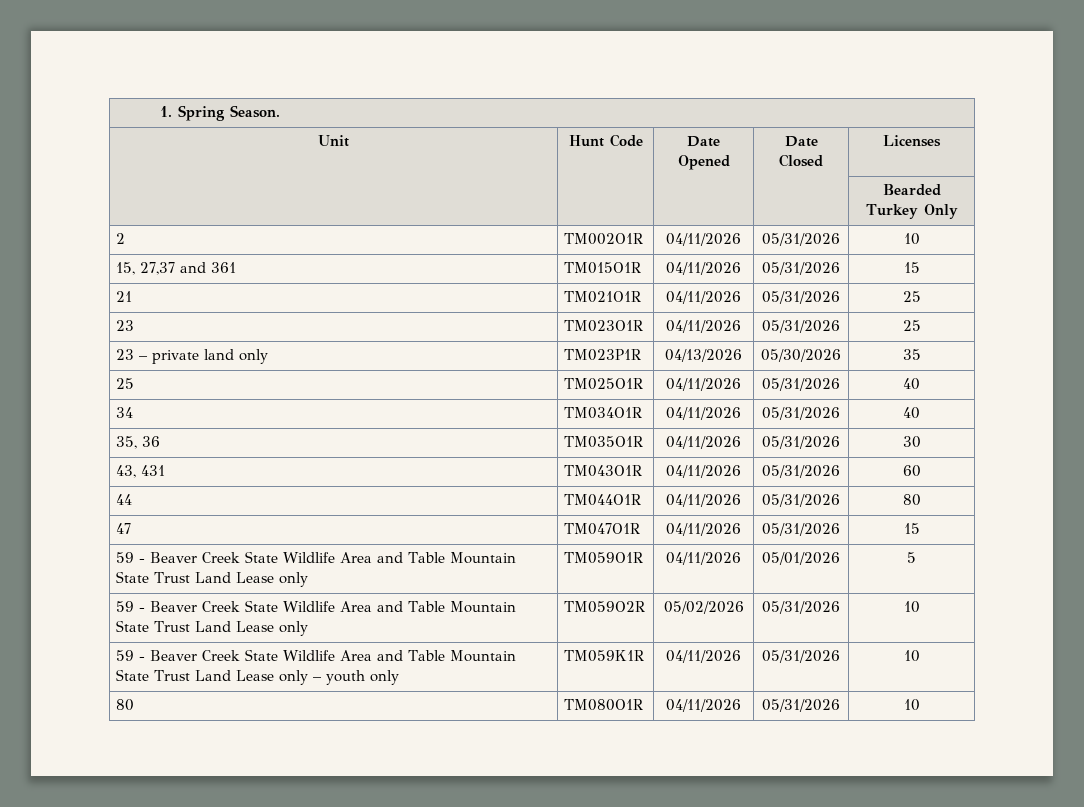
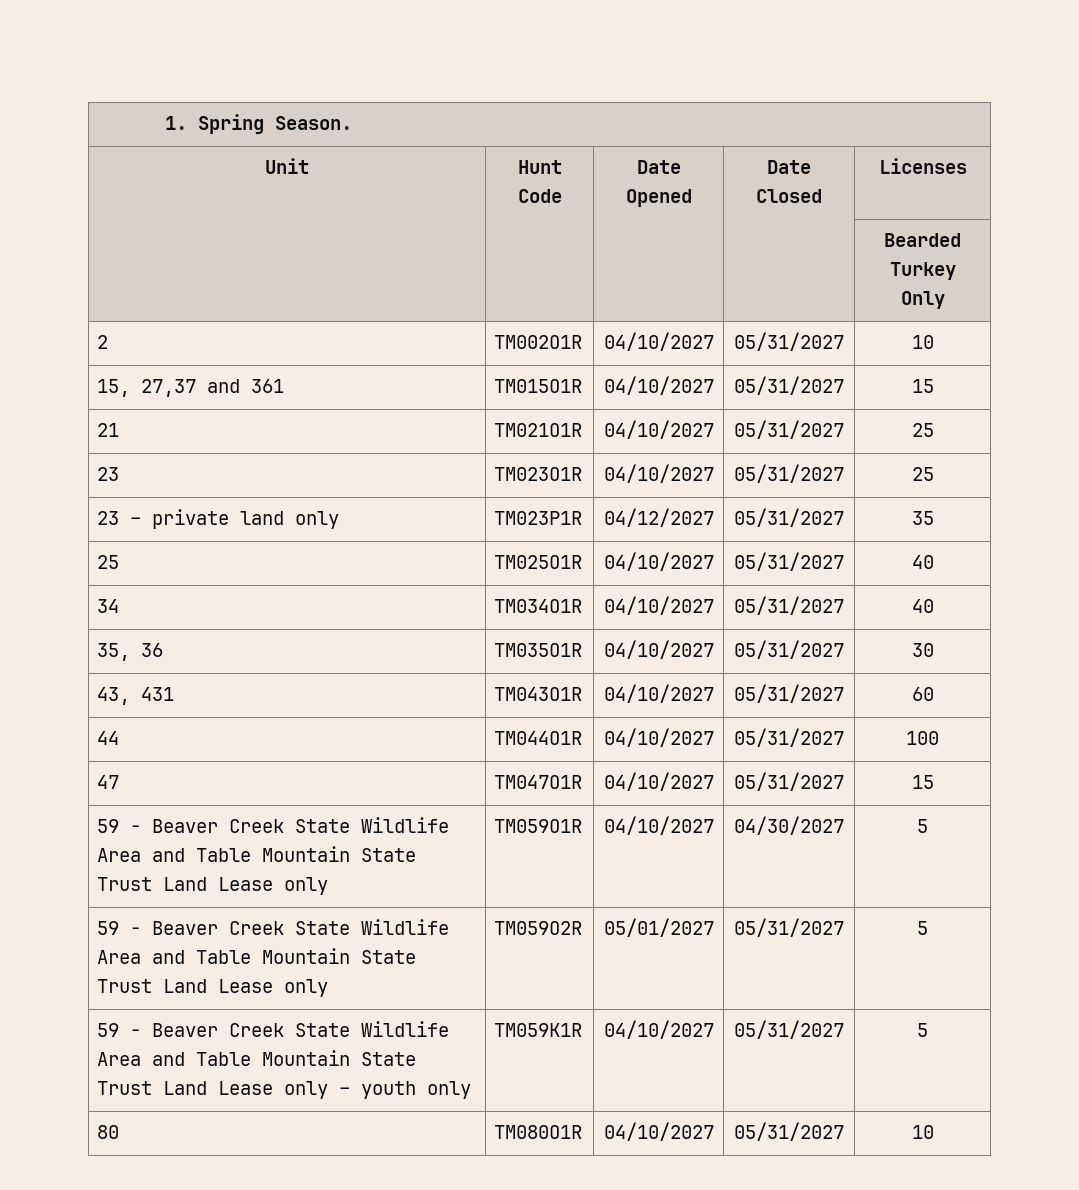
- 2 | TM002O1R | 04/11/2026 | 05/31/2026 | 10
+ 2 | TM002O1R | 04/10/2027 | 05/31/2027 | 10
- 15, 27,37 and 361 | TM015O1R | 04/11/2026 | 05/31/2026 | 15
+ 15, 27,37 and 361 | TM015O1R | 04/10/2027 | 05/31/2027 | 15
- 21 | TM021O1R | 04/11/2026 | 05/31/2026 | 25
+ 21 | TM021O1R | 04/10/2027 | 05/31/2027 | 25
- 23 | TM023O1R | 04/11/2026 | 05/31/2026 | 25
+ 23 | TM023O1R | 04/10/2027 | 05/31/2027 | 25
- 23 – private land only | TM023P1R | 04/13/2026 | 05/30/2026 | 35
+ 23 – private land only | TM023P1R | 04/12/2027 | 05/31/2027 | 35
- 25 | TM025O1R | 04/11/2026 | 05/31/2026 | 40
+ 25 | TM025O1R | 04/10/2027 | 05/31/2027 | 40
- 34 | TM034O1R | 04/11/2026 | 05/31/2026 | 40
+ 34 | TM034O1R | 04/10/2027 | 05/31/2027 | 40
- 35, 36 | TM035O1R | 04/11/2026 | 05/31/2026 | 30
+ 35, 36 | TM035O1R | 04/10/2027 | 05/31/2027 | 30
- 43, 431 | TM043O1R | 04/11/2026 | 05/31/2026 | 60
+ 43, 431 | TM043O1R | 04/10/2027 | 05/31/2027 | 60
- 44 | TM044O1R | 04/11/2026 | 05/31/2026 | 80
+ 44 | TM044O1R | 04/10/2027 | 05/31/2027 | 100
- 47 | TM047O1R | 04/11/2026 | 05/31/2026 | 15
+ 47 | TM047O1R | 04/10/2027 | 05/31/2027 | 15
- 59 - Beaver Creek State Wildlife Area and Table Mountain State Trust Land Lease only | TM059O1R | 04/11/2026 | 05/01/2026 | 5
+ 59 - Beaver Creek State Wildlife Area and Table Mountain State Trust Land Lease only | TM059O1R | 04/10/2027 | 04/30/2027 | 5
- 59 - Beaver Creek State Wildlife Area and Table Mountain State Trust Land Lease only | TM059O2R | 05/02/2026 | 05/31/2026 | 10
+ 59 - Beaver Creek State Wildlife Area and Table Mountain State Trust Land Lease only | TM059O2R | 05/01/2027 | 05/31/2027 | 5
- 59 - Beaver Creek State Wildlife Area and Table Mountain State Trust Land Lease only – youth only | TM059K1R | 04/11/2026 | 05/31/2026 | 10
+ 59 - Beaver Creek State Wildlife Area and Table Mountain State Trust Land Lease only – youth only | TM059K1R | 04/10/2027 | 05/31/2027 | 5
- 80 | TM080O1R | 04/11/2026 | 05/31/2026 | 10
+ 80 | TM080O1R | 04/10/2027 | 05/31/2027 | 10

